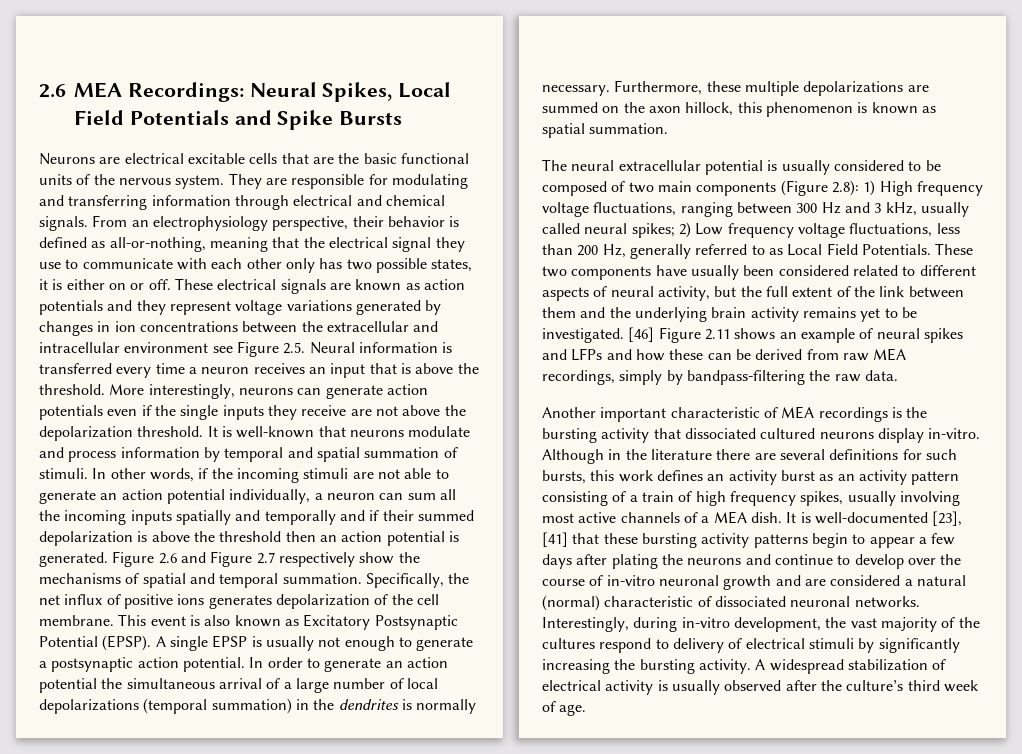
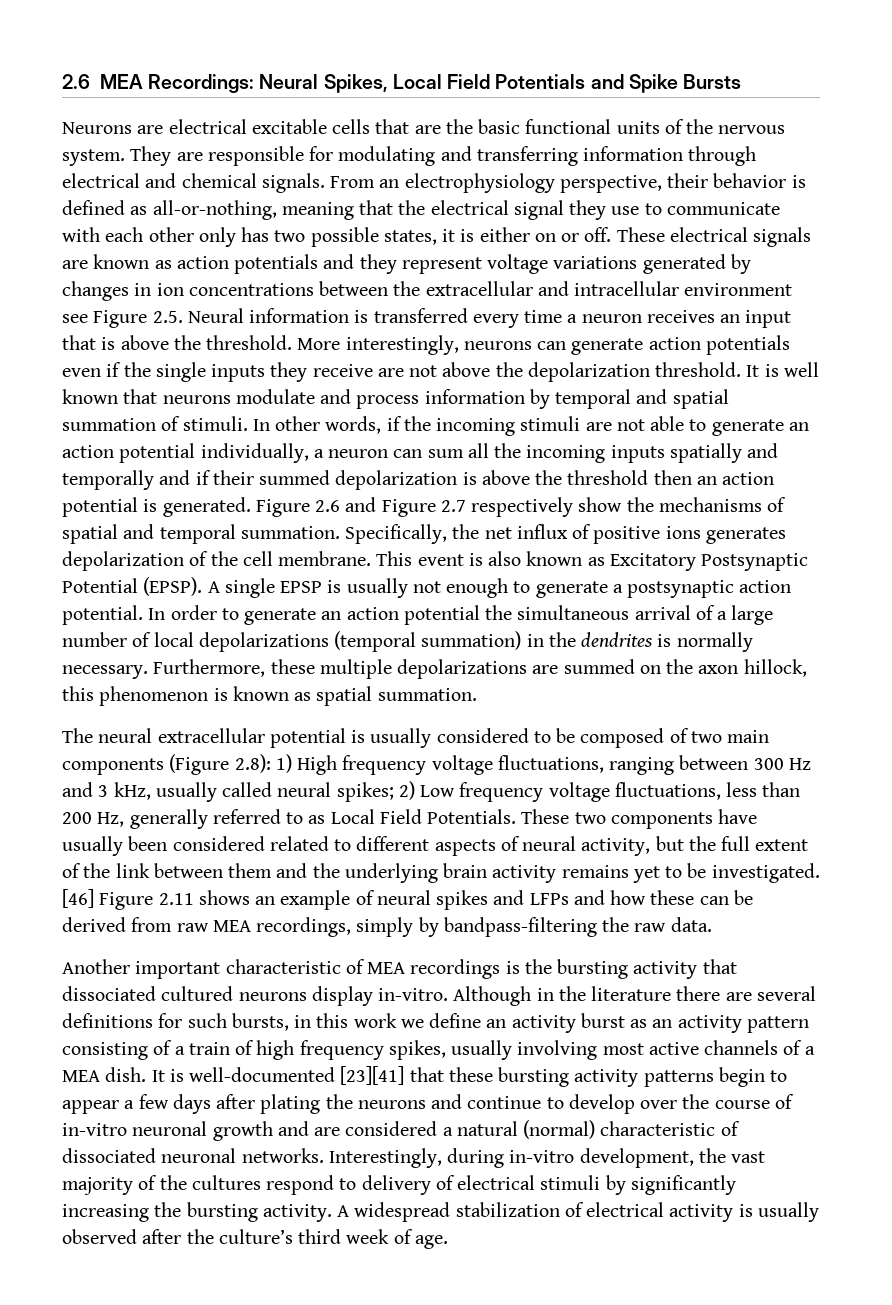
- It is well-known that neurons modulate and process information by temporal and spatial summation of stimuli.
+ It is well known that neurons modulate and process information by temporal and spatial summation of stimuli.
- Although in the literature there are several definitions for such bursts, this work defines an activity burst as an activity pattern consisting of a train of high frequency spikes, usually involving most active channels of a MEA dish.
+ Although in the literature there are several definitions for such bursts, in this work we define an activity burst as an activity pattern consisting of a train of high frequency spikes, usually involving most active channels of a MEA dish.
- It is well-documented [23], [41] that these bursting activity patterns begin to appear a few days after plating the neurons and continue to develop over the course of in-vitro neuronal growth and are considered a natural (normal) characteristic of dissociated neuronal networks.
+ It is well-documented [23][41] that these bursting activity patterns begin to appear a few days after plating the neurons and continue to develop over the course of in-vitro neuronal growth and are considered a natural (normal) characteristic of dissociated neuronal networks.

